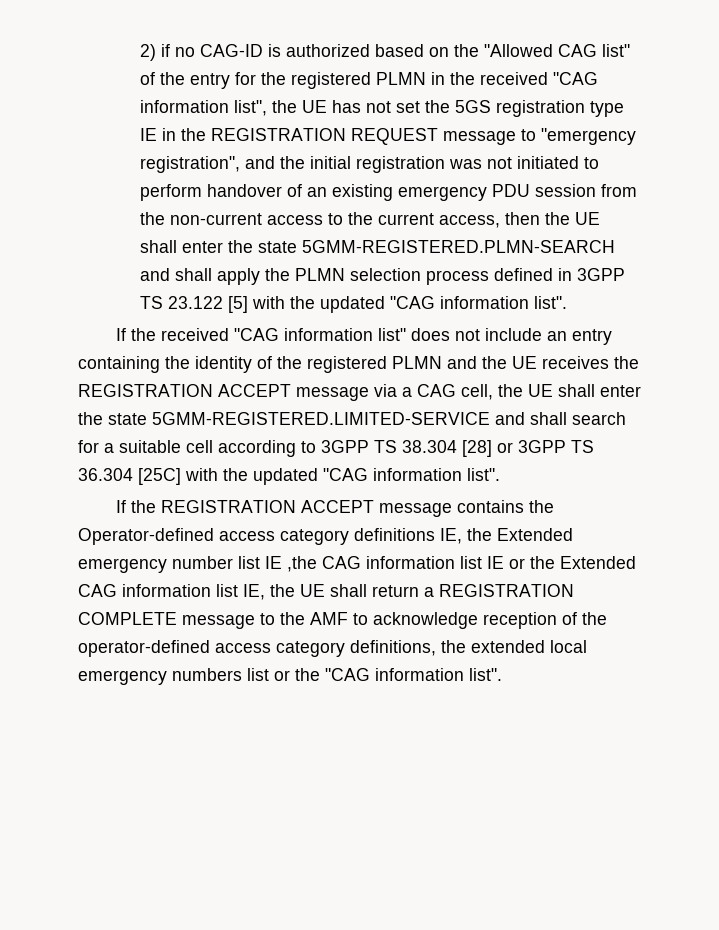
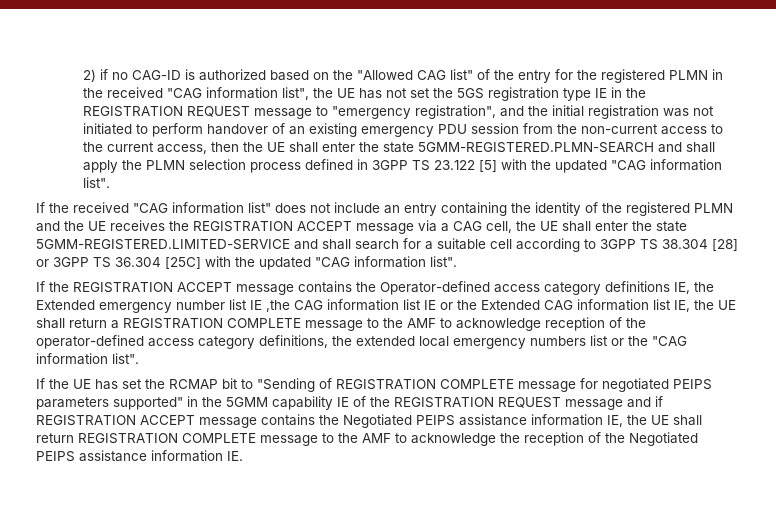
+ If the UE has set the RCMAP bit to "Sending of REGISTRATION COMPLETE message for negotiated PEIPS parameters supported" in the 5GMM capability IE of the REGISTRATION REQUEST message and if REGISTRATION ACCEPT message contains the Negotiated PEIPS assistance information IE, the UE shall return REGISTRATION COMPLETE message to the AMF to acknowledge the reception of the Negotiated PEIPS assistance information IE.

